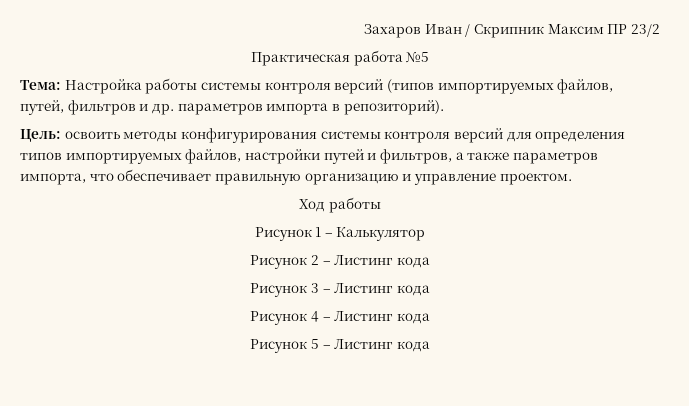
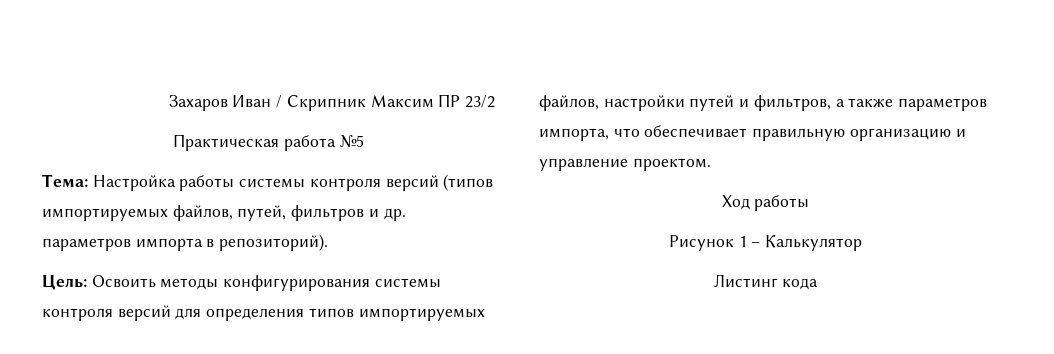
- Цель: освоить методы конфигурирования системы контроля версий для определения типов импортируемых файлов, настройки путей и фильтров, а также параметров импорта, что обеспечивает правильную организацию и управление проектом.
+ Цель: Освоить методы конфигурирования системы контроля версий для определения типов импортируемых файлов, настройки путей и фильтров, а также параметров импорта, что обеспечивает правильную организацию и управление проектом.
- Рисунок 2 – Листинг кода
- Рисунок 3 – Листинг кода
- Рисунок 4 – Листинг кода
- Рисунок 5 – Листинг кода
+ Листинг кода

